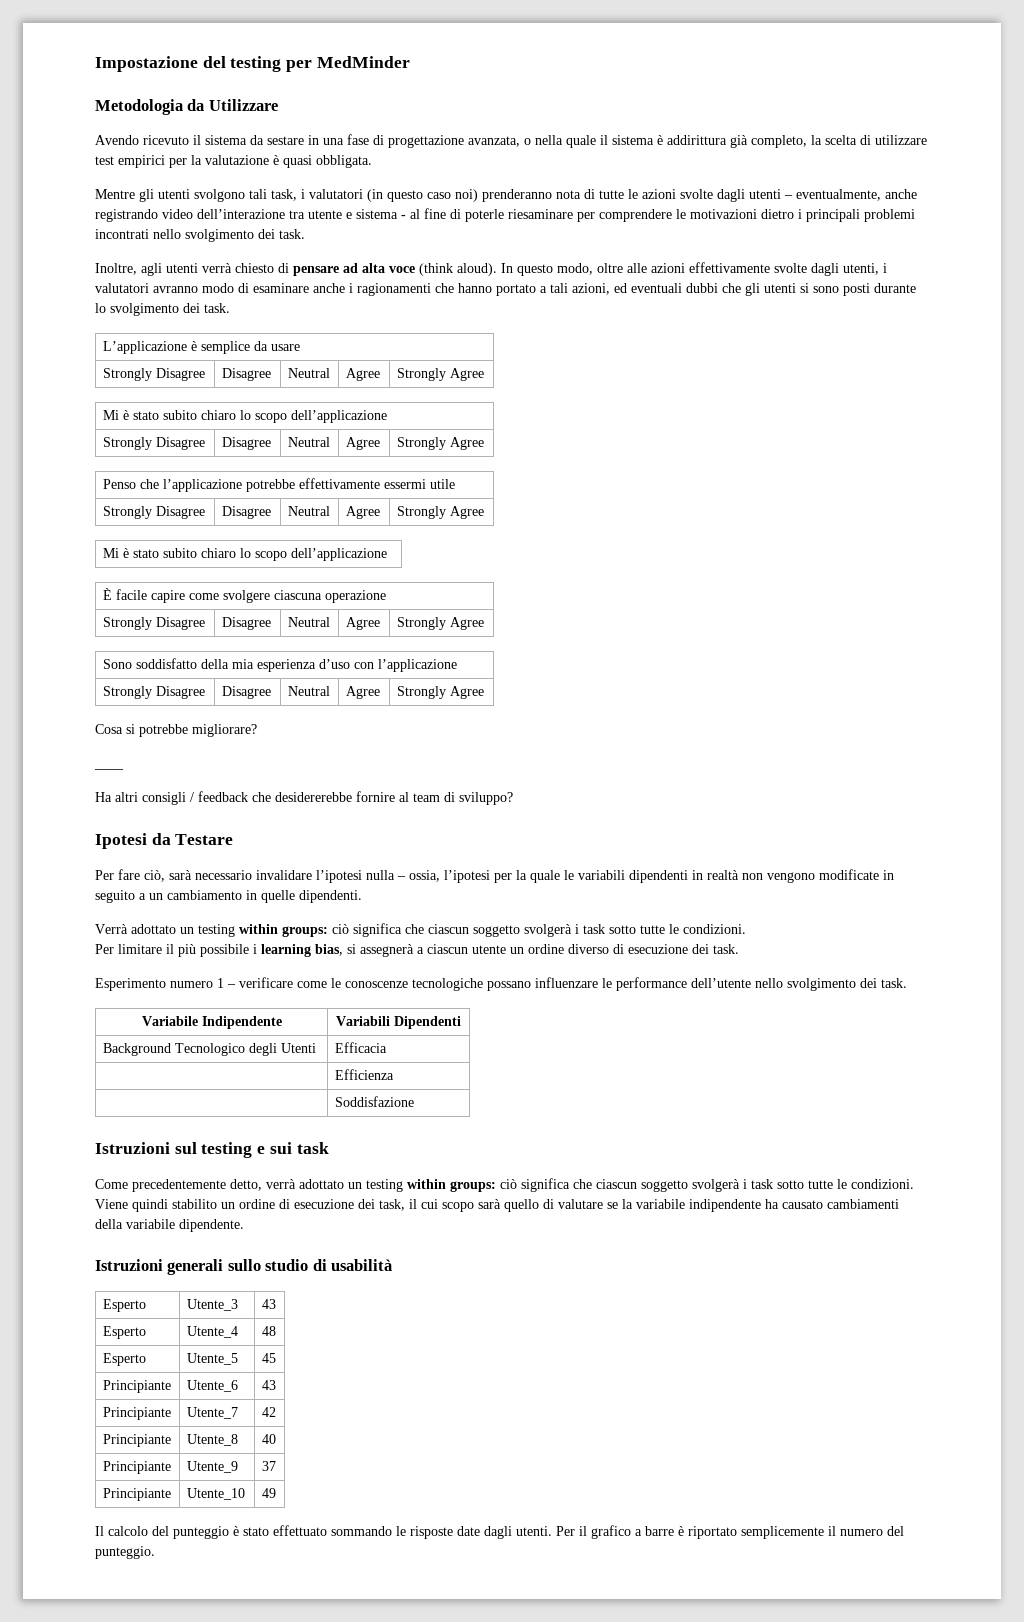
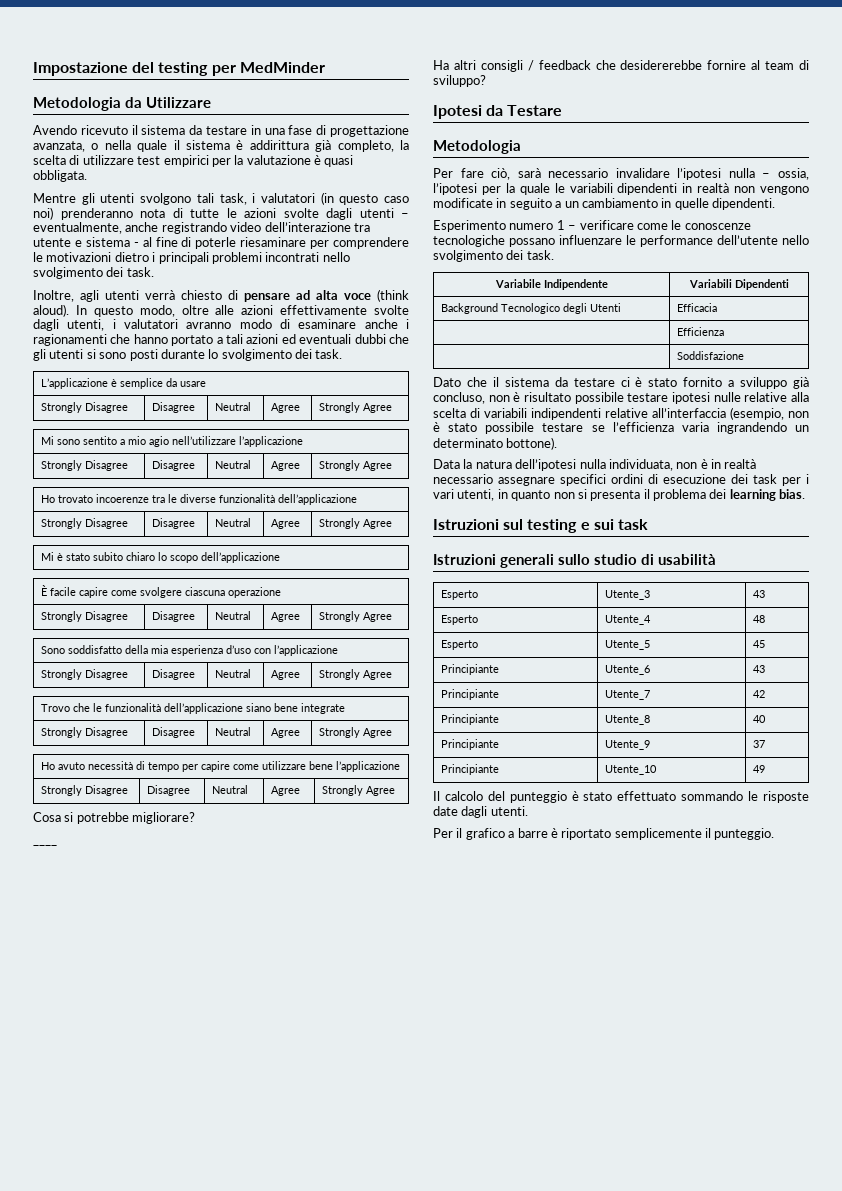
- Avendo ricevuto il sistema da sestare in una fase di progettazione avanzata, o nella quale il sistema è addirittura già completo, la scelta di utilizzare test empirici per la valutazione è quasi obbligata.
+ Avendo ricevuto il sistema da testare in una fase di progettazione avanzata, o nella quale il sistema è addirittura già completo, la scelta di utilizzare test empirici per la valutazione è quasi obbligata.
- In questo modo, oltre alle azioni effettivamente svolte dagli utenti, i valutatori avranno modo di esaminare anche i ragionamenti che hanno portato a tali azioni, ed eventuali dubbi che gli utenti si sono posti durante lo svolgimento dei task.
+ In questo modo, oltre alle azioni effettivamente svolte dagli utenti, i valutatori avranno modo di esaminare anche i ragionamenti che hanno portato a tali azioni ed eventuali dubbi che gli utenti si sono posti durante lo svolgimento dei task.
  L’applicazione è semplice da usare
  Strongly Disagree | Disagree | Neutral | Agree | Strongly Agree
- Mi è stato subito chiaro lo scopo dell’applicazione
+ Mi sono sentito a mio agio nell’utilizzare l’applicazione
  Strongly Disagree | Disagree | Neutral | Agree | Strongly Agree
- Penso che l’applicazione potrebbe effettivamente essermi utile
+ Ho trovato incoerenze tra le diverse funzionalità dell’applicazione
+ Trovo che le funzionalità dell’applicazione siano bene integrate
+ Strongly Disagree | Disagree | Neutral | Agree | Strongly Agree
+ Ho avuto necessità di tempo per capire come utilizzare bene l’applicazione
+ Strongly Disagree | Disagree | Neutral | Agree | Strongly Agree
  Ipotesi da Testare
+ Metodologia
- Verrà adottato un testing within groups: ciò significa che ciascun soggetto svolgerà i task sotto tutte le condizioni.
- Per limitare il più possibile i learning bias, si assegnerà a ciascun utente un ordine diverso di esecuzione dei task.
+ Dato che il sistema da testare ci è stato fornito a sviluppo già concluso, non è risultato possibile testare ipotesi nulle relative alla scelta di variabili indipendenti relative all’interfaccia (esempio, non è stato possibile testare se l’efficienza varia ingrandendo un determinato bottone).
+ Data la natura dell’ipotesi nulla individuata, non è in realtà necessario assegnare specifici ordini di esecuzione dei task per i vari utenti, in quanto non si presenta il problema dei learning bias.
- Come precedentemente detto, verrà adottato un testing within groups: ciò significa che ciascun soggetto svolgerà i task sotto tutte le condizioni. Viene quindi stabilito un ordine di esecuzione dei task, il cui scopo sarà quello di valutare se la variabile indipendente ha causato cambiamenti della variabile dipendente.
- Il calcolo del punteggio è stato effettuato sommando le risposte date dagli utenti. Per il grafico a barre è riportato semplicemente il numero del punteggio.
+ Il calcolo del punteggio è stato effettuato sommando le risposte date dagli utenti.
+ Per il grafico a barre è riportato semplicemente il punteggio.

